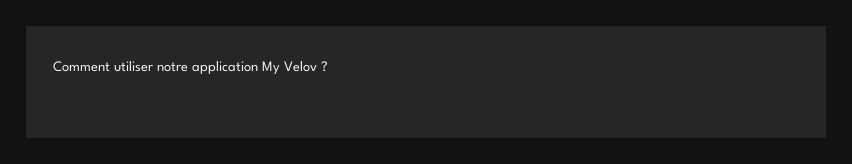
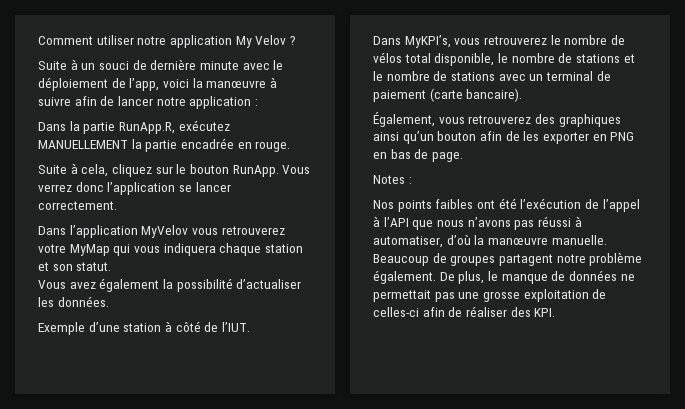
+ Suite à un souci de dernière minute avec le déploiement de l’app, voici la manœuvre à suivre afin de lancer notre application :
+ Dans la partie RunApp.R, exécutez MANUELLEMENT la partie encadrée en rouge.
+ Suite à cela, cliquez sur le bouton RunApp. Vous verrez donc l’application se lancer correctement.
+ Dans l’application MyVelov vous retrouverez votre MyMap qui vous indiquera chaque station et son statut.
+ Vous avez également la possibilité d’actualiser les données.
+ Exemple d’une station à côté de l’IUT.
+ Dans MyKPI’s, vous retrouverez le nombre de vélos total disponible, le nombre de stations et le nombre de stations avec un terminal de paiement (carte bancaire).
+ Également, vous retrouverez des graphiques ainsi qu’un bouton afin de les exporter en PNG en bas de page.
+ Notes :
+ Nos points faibles ont été l’exécution de l’appel à l’API que nous n’avons pas réussi à automatiser, d’où la manœuvre manuelle. Beaucoup de groupes partagent notre problème également. De plus, le manque de données ne permettait pas une grosse exploitation de celles-ci afin de réaliser des KPI.

